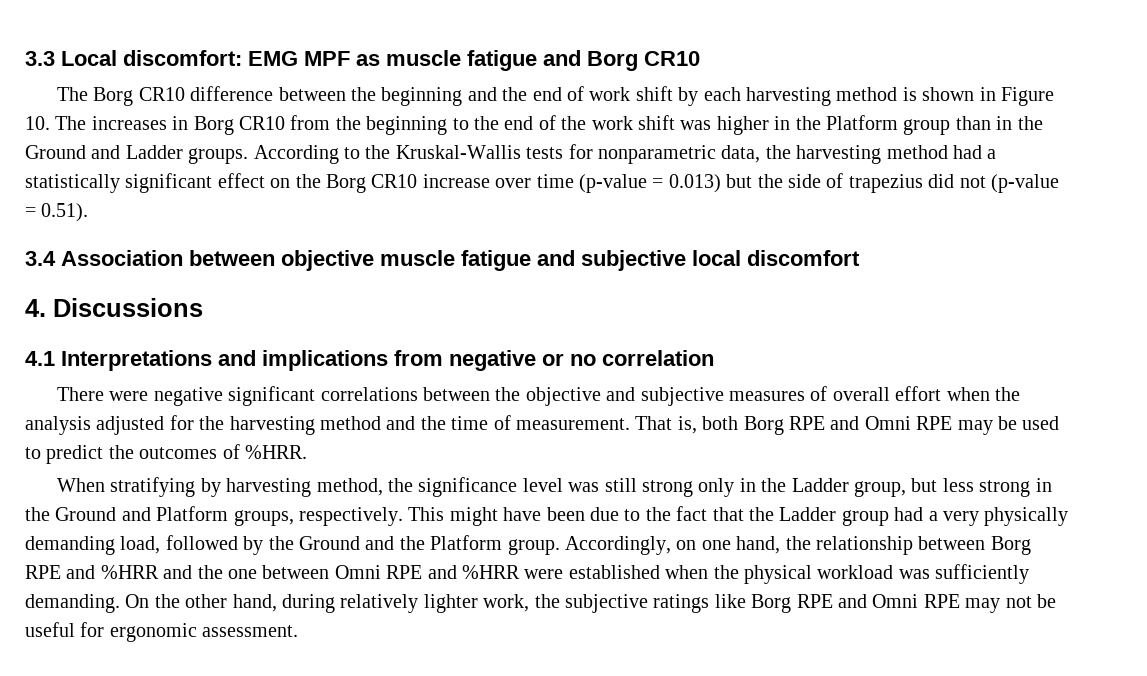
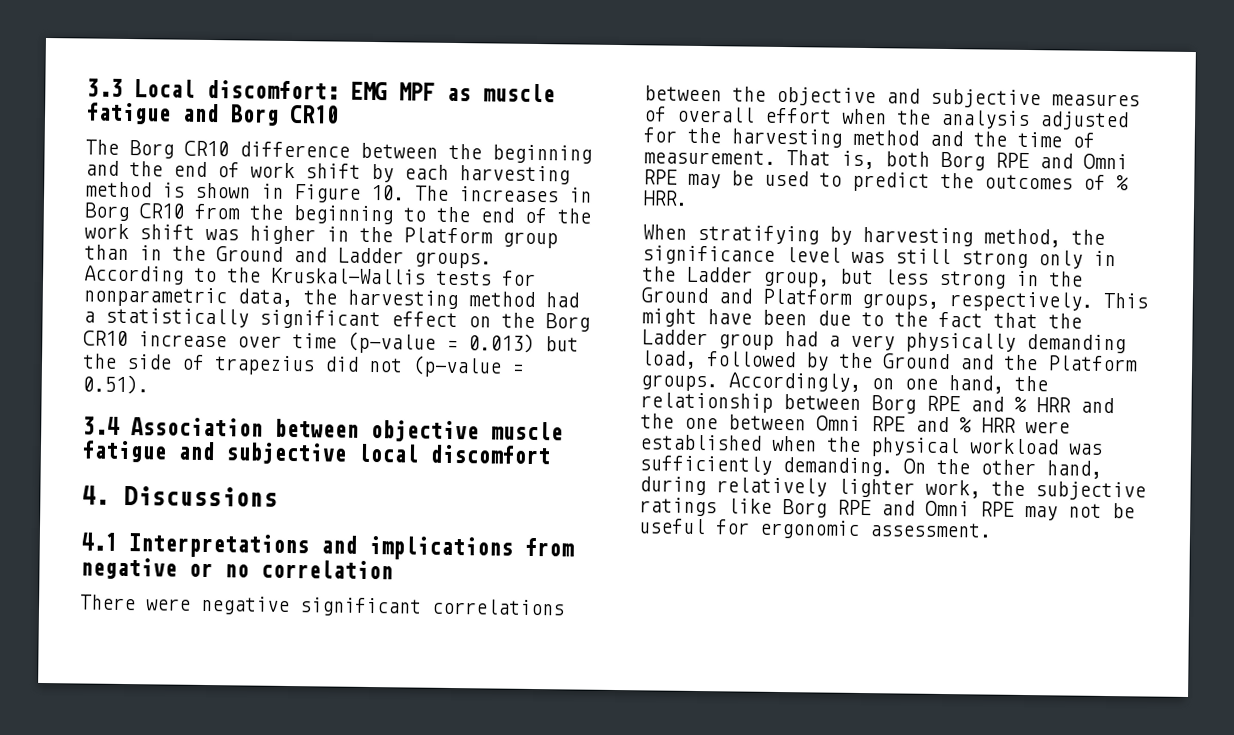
- That is, both Borg RPE and Omni RPE may be used to predict the outcomes of %HRR.
+ That is, both Borg RPE and Omni RPE may be used to predict the outcomes of % HRR.
- This might have been due to the fact that the Ladder group had a very physically demanding load, followed by the Ground and the Platform group.
+ This might have been due to the fact that the Ladder group had a very physically demanding load, followed by the Ground and the Platform groups.
- Accordingly, on one hand, the relationship between Borg RPE and %HRR and the one between Omni RPE and %HRR were established when the physical workload was sufficiently demanding.
+ Accordingly, on one hand, the relationship between Borg RPE and % HRR and the one between Omni RPE and % HRR were established when the physical workload was sufficiently demanding.

